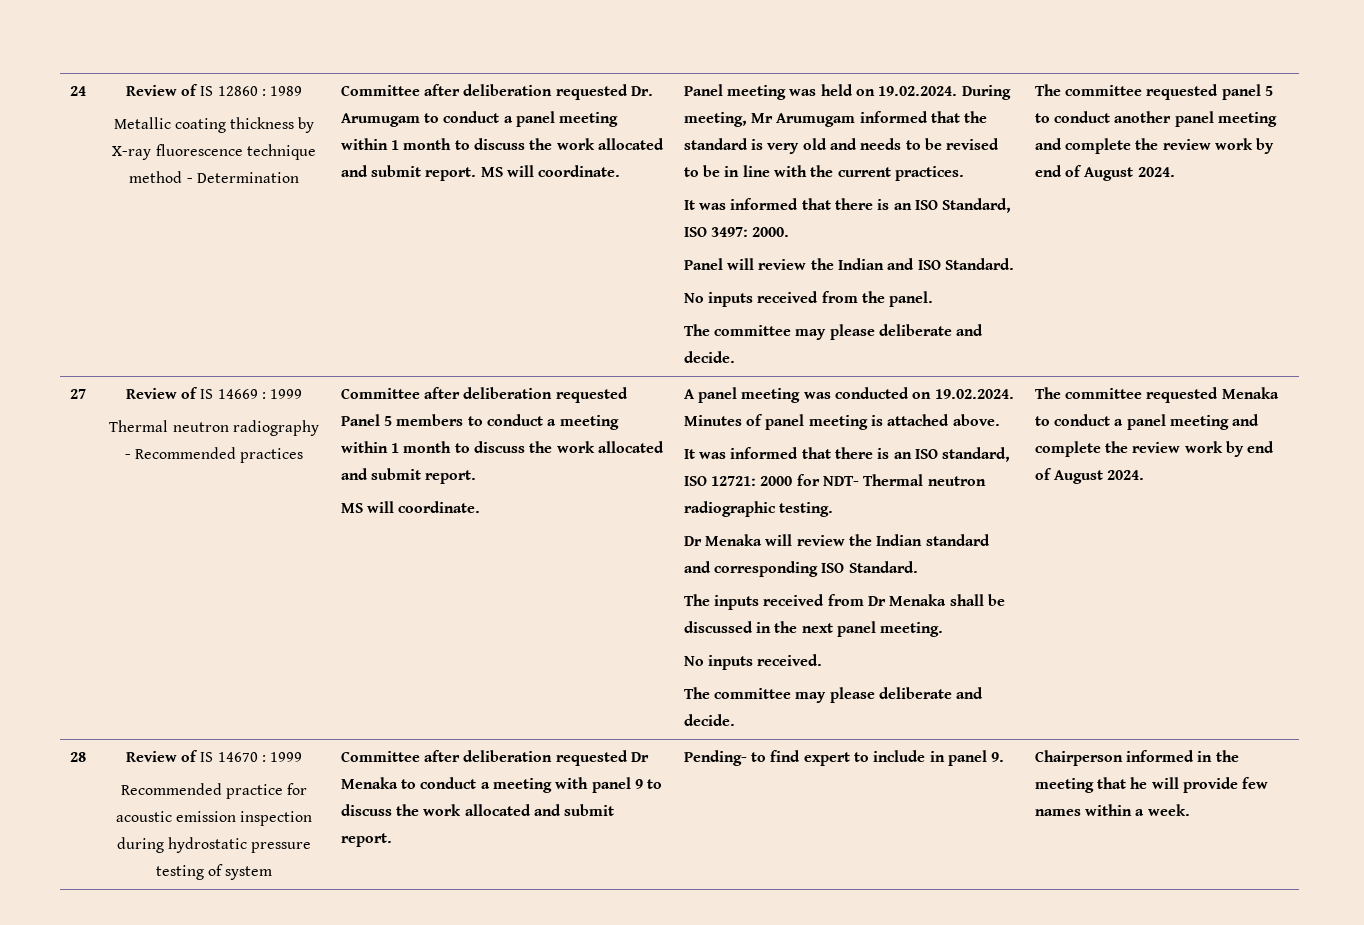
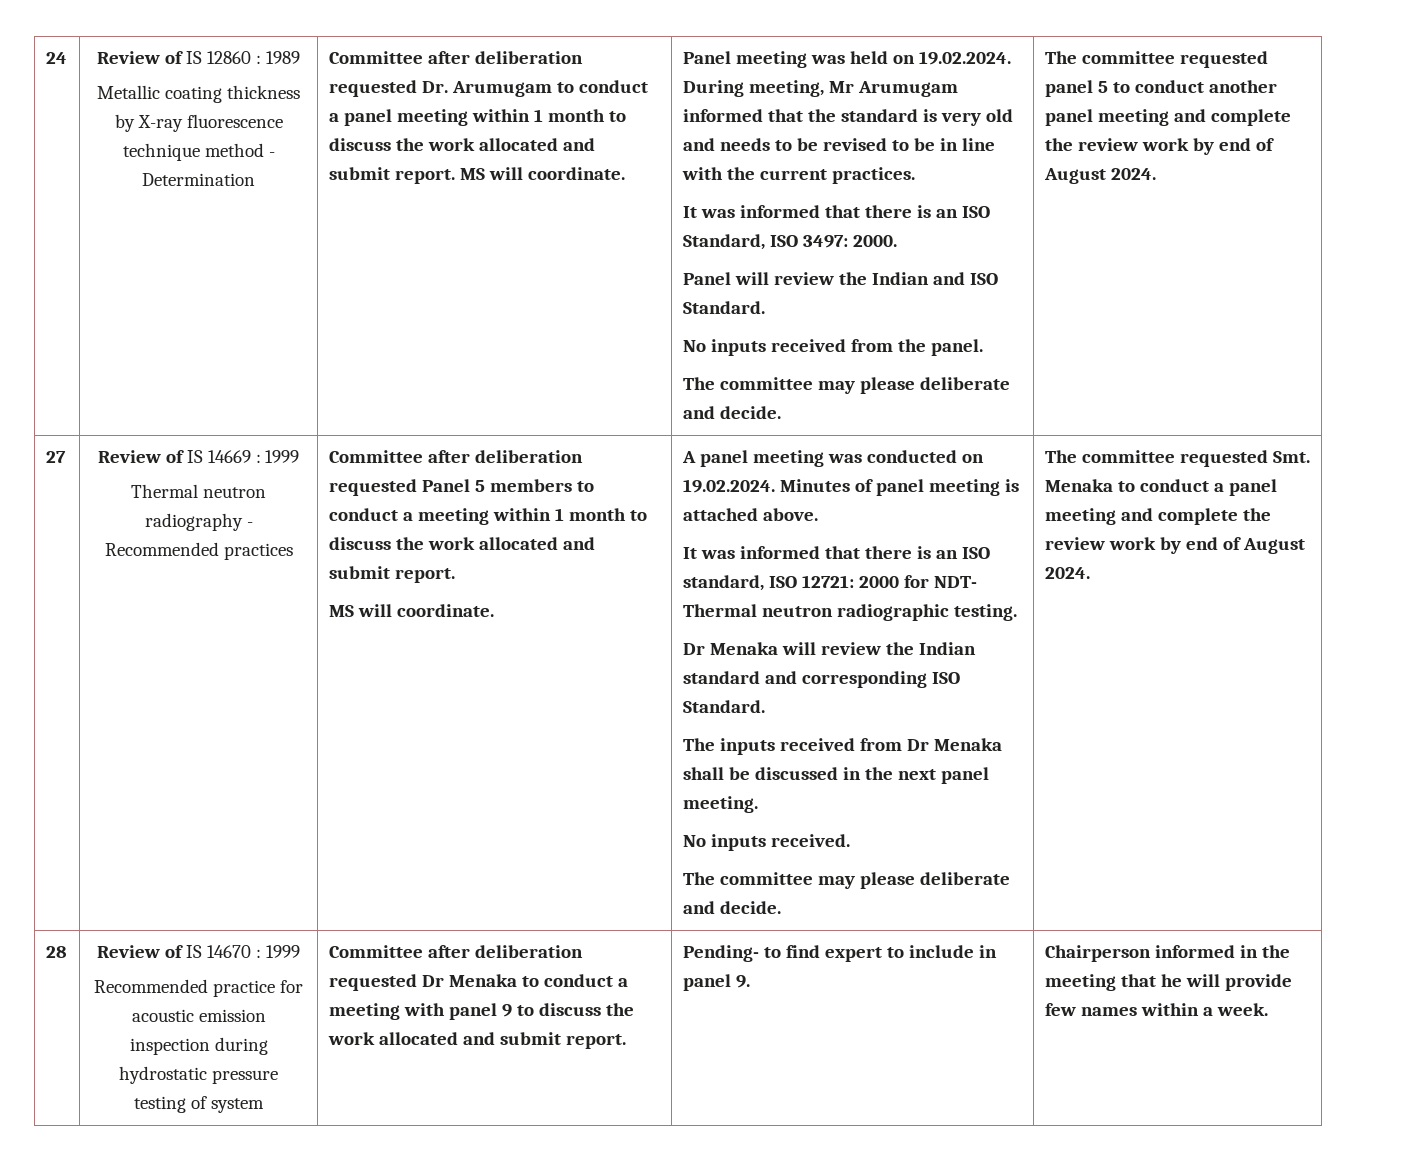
- The committee requested Menaka to conduct a panel meeting and complete the review work by end of August 2024.
+ The committee requested Smt. Menaka to conduct a panel meeting and complete the review work by end of August 2024.

